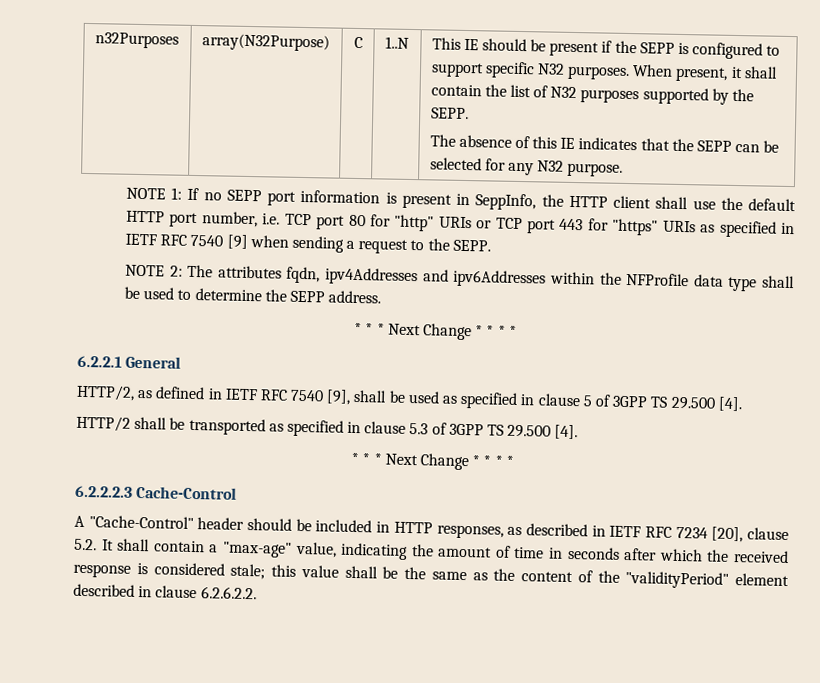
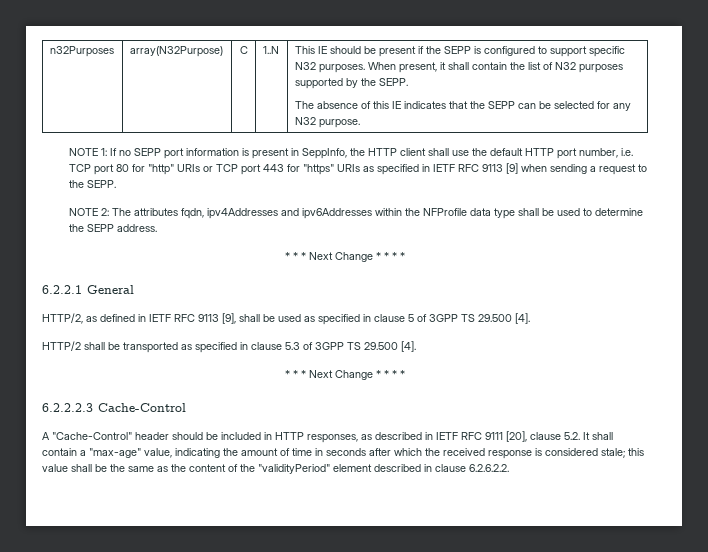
- NOTE 1: If no SEPP port information is present in SeppInfo, the HTTP client shall use the default HTTP port number, i.e. TCP port 80 for "http" URIs or TCP port 443 for "https" URIs as specified in IETF RFC 7540 [9] when sending a request to the SEPP.
+ NOTE 1: If no SEPP port information is present in SeppInfo, the HTTP client shall use the default HTTP port number, i.e. TCP port 80 for "http" URIs or TCP port 443 for "https" URIs as specified in IETF RFC 9113 [9] when sending a request to the SEPP.
- HTTP/2, as defined in IETF RFC 7540 [9], shall be used as specified in clause 5 of 3GPP TS 29.500 [4].
+ HTTP/2, as defined in IETF RFC 9113 [9], shall be used as specified in clause 5 of 3GPP TS 29.500 [4].
- A "Cache-Control" header should be included in HTTP responses, as described in IETF RFC 7234 [20], clause 5.2. It shall contain a "max-age" value, indicating the amount of time in seconds after which the received response is considered stale; this value shall be the same as the content of the "validityPeriod" element described in clause 6.2.6.2.2.
+ A "Cache-Control" header should be included in HTTP responses, as described in IETF RFC 9111 [20], clause 5.2. It shall contain a "max-age" value, indicating the amount of time in seconds after which the received response is considered stale; this value shall be the same as the content of the "validityPeriod" element described in clause 6.2.6.2.2.

